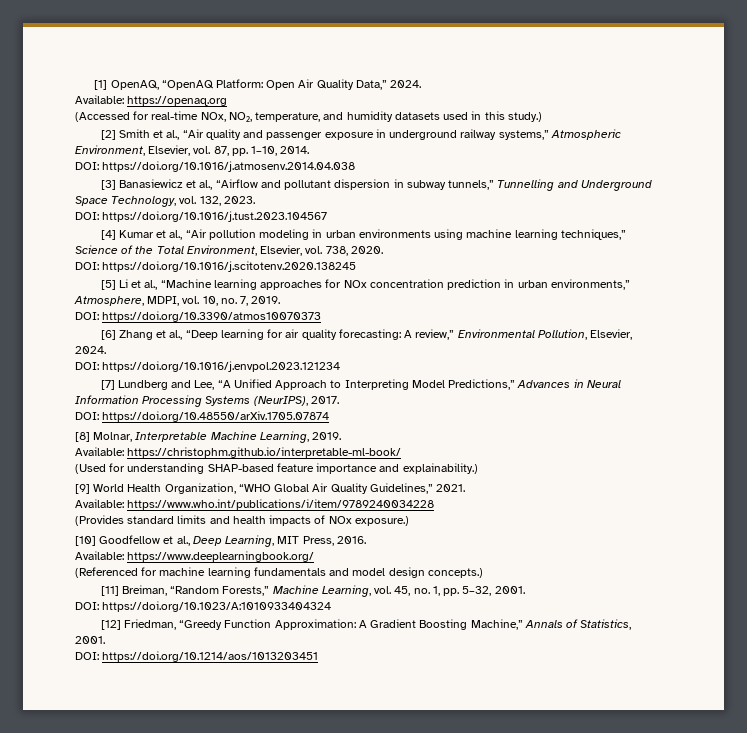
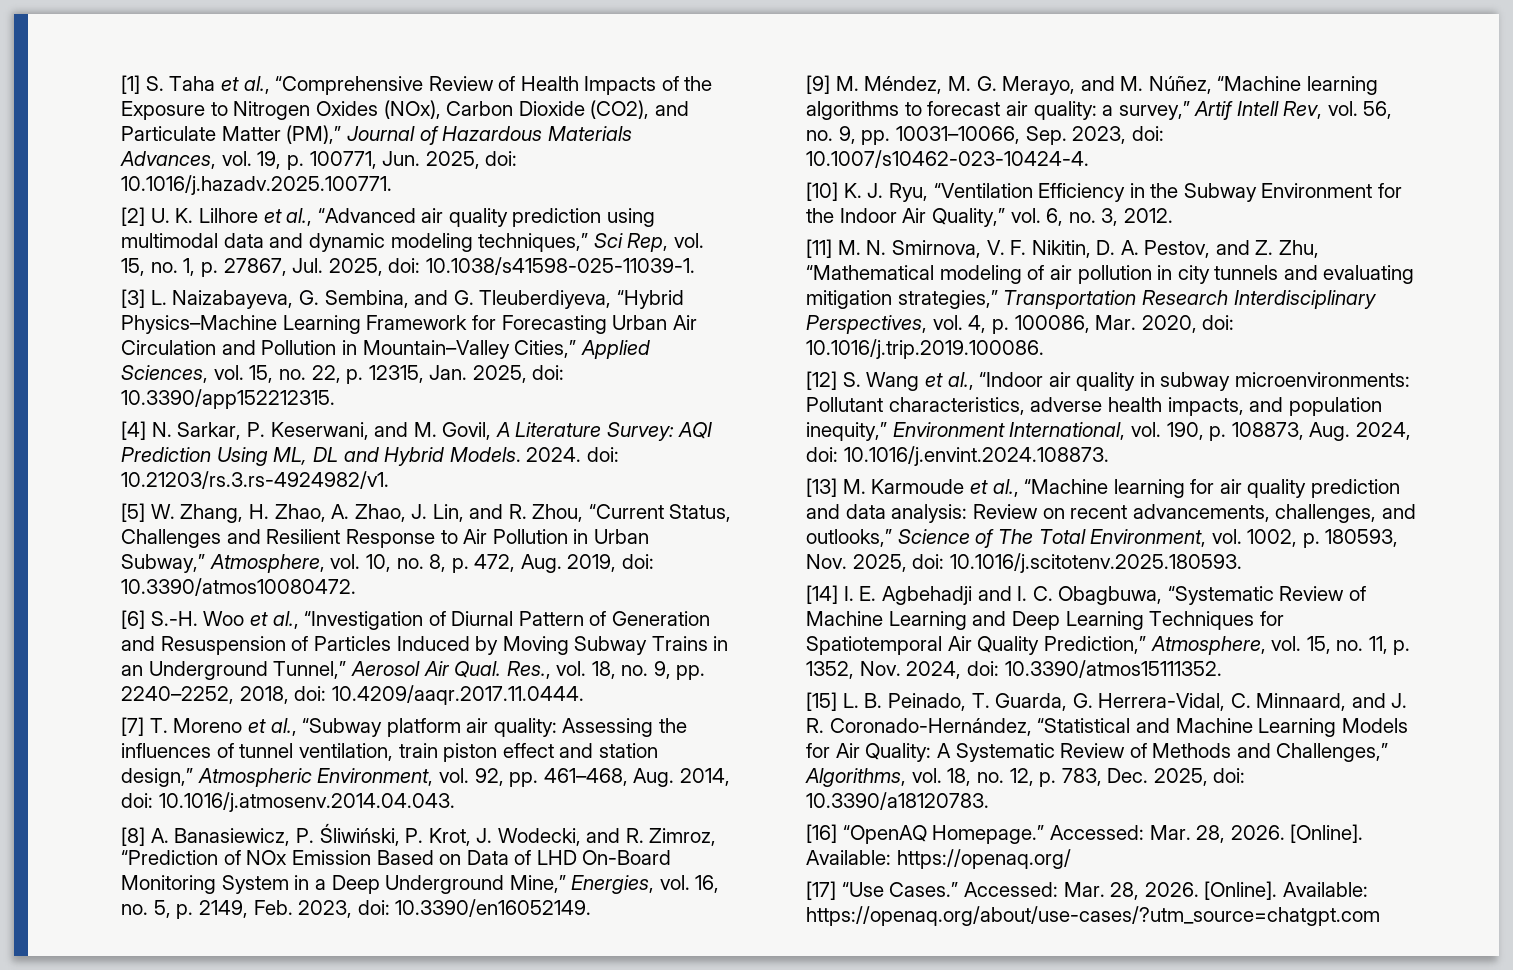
- [1] OpenAQ, “OpenAQ Platform: Open Air Quality Data,” 2024.
- Available: https://openaq.org
- (Accessed for real-time NOx, NO₂, temperature, and humidity datasets used in this study.)
- [2] Smith et al., “Air quality and passenger exposure in underground railway systems,” Atmospheric Environment, Elsevier, vol. 87, pp. 1–10, 2014.
- DOI: https://doi.org/10.1016/j.atmosenv.2014.04.038
- [3] Banasiewicz et al., “Airflow and pollutant dispersion in subway tunnels,” Tunnelling and Underground Space Technology, vol. 132, 2023.
- DOI: https://doi.org/10.1016/j.tust.2023.104567
- [4] Kumar et al., “Air pollution modeling in urban environments using machine learning techniques,” Science of the Total Environment, Elsevier, vol. 738, 2020.
- DOI: https://doi.org/10.1016/j.scitotenv.2020.138245
- [5] Li et al., “Machine learning approaches for NOx concentration prediction in urban environments,” Atmosphere, MDPI, vol. 10, no. 7, 2019.
- DOI: https://doi.org/10.3390/atmos10070373
- [6] Zhang et al., “Deep learning for air quality forecasting: A review,” Environmental Pollution, Elsevier, 2024.
- DOI: https://doi.org/10.1016/j.envpol.2023.121234
- [7] Lundberg and Lee, “A Unified Approach to Interpreting Model Predictions,” Advances in Neural Information Processing Systems (NeurIPS), 2017.
- DOI: https://doi.org/10.48550/arXiv.1705.07874
- [8] Molnar, Interpretable Machine Learning, 2019.
- Available: https://christophm.github.io/interpretable-ml-book/
- (Used for understanding SHAP-based feature importance and explainability.)
- [9] World Health Organization, “WHO Global Air Quality Guidelines,” 2021.
- Available: https://www.who.int/publications/i/item/9789240034228
- (Provides standard limits and health impacts of NOx exposure.)
- [10] Goodfellow et al., Deep Learning, MIT Press, 2016.
- Available: https://www.deeplearningbook.org/
- (Referenced for machine learning fundamentals and model design concepts.)
- [11] Breiman, “Random Forests,” Machine Learning, vol. 45, no. 1, pp. 5–32, 2001.
- DOI: https://doi.org/10.1023/A:1010933404324
- [12] Friedman, “Greedy Function Approximation: A Gradient Boosting Machine,” Annals of Statistics, 2001.
- DOI: https://doi.org/10.1214/aos/1013203451
+ [1] S. Taha et al., “Comprehensive Review of Health Impacts of the Exposure to Nitrogen Oxides (NOx), Carbon Dioxide (CO2), and Particulate Matter (PM),” Journal of Hazardous Materials Advances, vol. 19, p. 100771, Jun. 2025, doi: 10.1016/j.hazadv.2025.100771.
+ [2] U. K. Lilhore et al., “Advanced air quality prediction using multimodal data and dynamic modeling techniques,” Sci Rep, vol. 15, no. 1, p. 27867, Jul. 2025, doi: 10.1038/s41598-025-11039-1.
+ [3] L. Naizabayeva, G. Sembina, and G. Tleuberdiyeva, “Hybrid Physics–Machine Learning Framework for Forecasting Urban Air Circulation and Pollution in Mountain–Valley Cities,” Applied Sciences, vol. 15, no. 22, p. 12315, Jan. 2025, doi: 10.3390/app152212315.
+ [4] N. Sarkar, P. Keserwani, and M. Govil, A Literature Survey: AQI Prediction Using ML, DL and Hybrid Models. 2024. doi: 10.21203/rs.3.rs-4924982/v1.
+ [5] W. Zhang, H. Zhao, A. Zhao, J. Lin, and R. Zhou, “Current Status, Challenges and Resilient Response to Air Pollution in Urban Subway,” Atmosphere, vol. 10, no. 8, p. 472, Aug. 2019, doi: 10.3390/atmos10080472.
+ [6] S.-H. Woo et al., “Investigation of Diurnal Pattern of Generation and Resuspension of Particles Induced by Moving Subway Trains in an Underground Tunnel,” Aerosol Air Qual. Res., vol. 18, no. 9, pp. 2240–2252, 2018, doi: 10.4209/aaqr.2017.11.0444.
+ [7] T. Moreno et al., “Subway platform air quality: Assessing the influences of tunnel ventilation, train piston effect and station design,” Atmospheric Environment, vol. 92, pp. 461–468, Aug. 2014, doi: 10.1016/j.atmosenv.2014.04.043.
+ [8] A. Banasiewicz, P. Śliwiński, P. Krot, J. Wodecki, and R. Zimroz, “Prediction of NOx Emission Based on Data of LHD On-Board Monitoring System in a Deep Underground Mine,” Energies, vol. 16, no. 5, p. 2149, Feb. 2023, doi: 10.3390/en16052149.
+ [9] M. Méndez, M. G. Merayo, and M. Núñez, “Machine learning algorithms to forecast air quality: a survey,” Artif Intell Rev, vol. 56, no. 9, pp. 10031–10066, Sep. 2023, doi: 10.1007/s10462-023-10424-4.
+ [10] K. J. Ryu, “Ventilation Efficiency in the Subway Environment for the Indoor Air Quality,” vol. 6, no. 3, 2012.
+ [11] M. N. Smirnova, V. F. Nikitin, D. A. Pestov, and Z. Zhu, “Mathematical modeling of air pollution in city tunnels and evaluating mitigation strategies,” Transportation Research Interdisciplinary Perspectives, vol. 4, p. 100086, Mar. 2020, doi: 10.1016/j.trip.2019.100086.
+ [12] S. Wang et al., “Indoor air quality in subway microenvironments: Pollutant characteristics, adverse health impacts, and population inequity,” Environment International, vol. 190, p. 108873, Aug. 2024, doi: 10.1016/j.envint.2024.108873.
+ [13] M. Karmoude et al., “Machine learning for air quality prediction and data analysis: Review on recent advancements, challenges, and outlooks,” Science of The Total Environment, vol. 1002, p. 180593, Nov. 2025, doi: 10.1016/j.scitotenv.2025.180593.
+ [14] I. E. Agbehadji and I. C. Obagbuwa, “Systematic Review of Machine Learning and Deep Learning Techniques for Spatiotemporal Air Quality Prediction,” Atmosphere, vol. 15, no. 11, p. 1352, Nov. 2024, doi: 10.3390/atmos15111352.
+ [15] L. B. Peinado, T. Guarda, G. Herrera-Vidal, C. Minnaard, and J. R. Coronado-Hernández, “Statistical and Machine Learning Models for Air Quality: A Systematic Review of Methods and Challenges,” Algorithms, vol. 18, no. 12, p. 783, Dec. 2025, doi: 10.3390/a18120783.
+ [16] “OpenAQ Homepage.” Accessed: Mar. 28, 2026. [Online]. Available: https://openaq.org/
+ [17] “Use Cases.” Accessed: Mar. 28, 2026. [Online]. Available: https://openaq.org/about/use-cases/?utm_source=chatgpt.com

